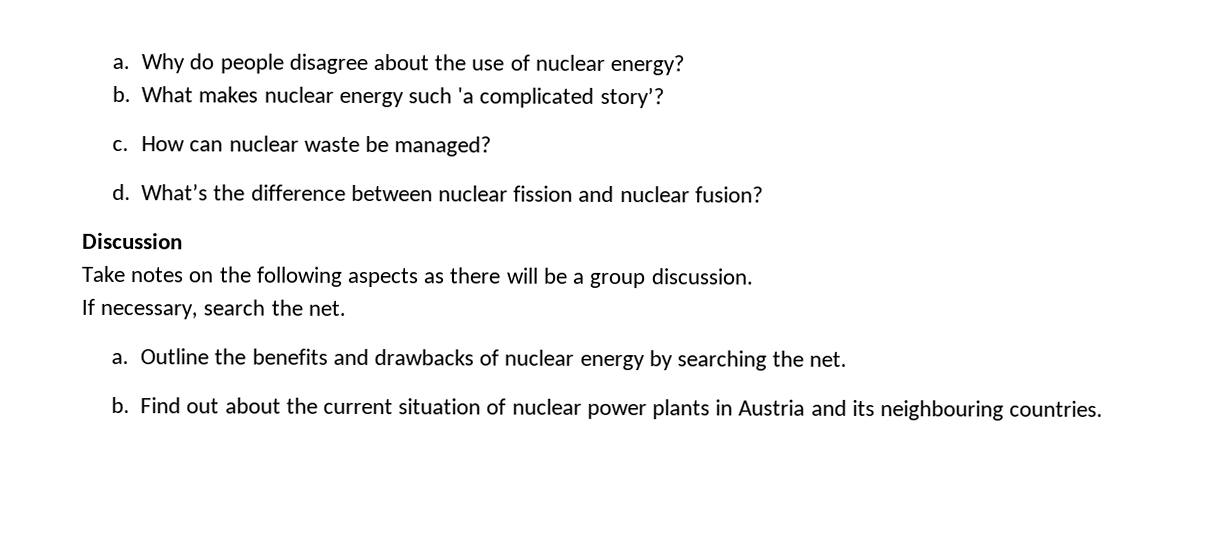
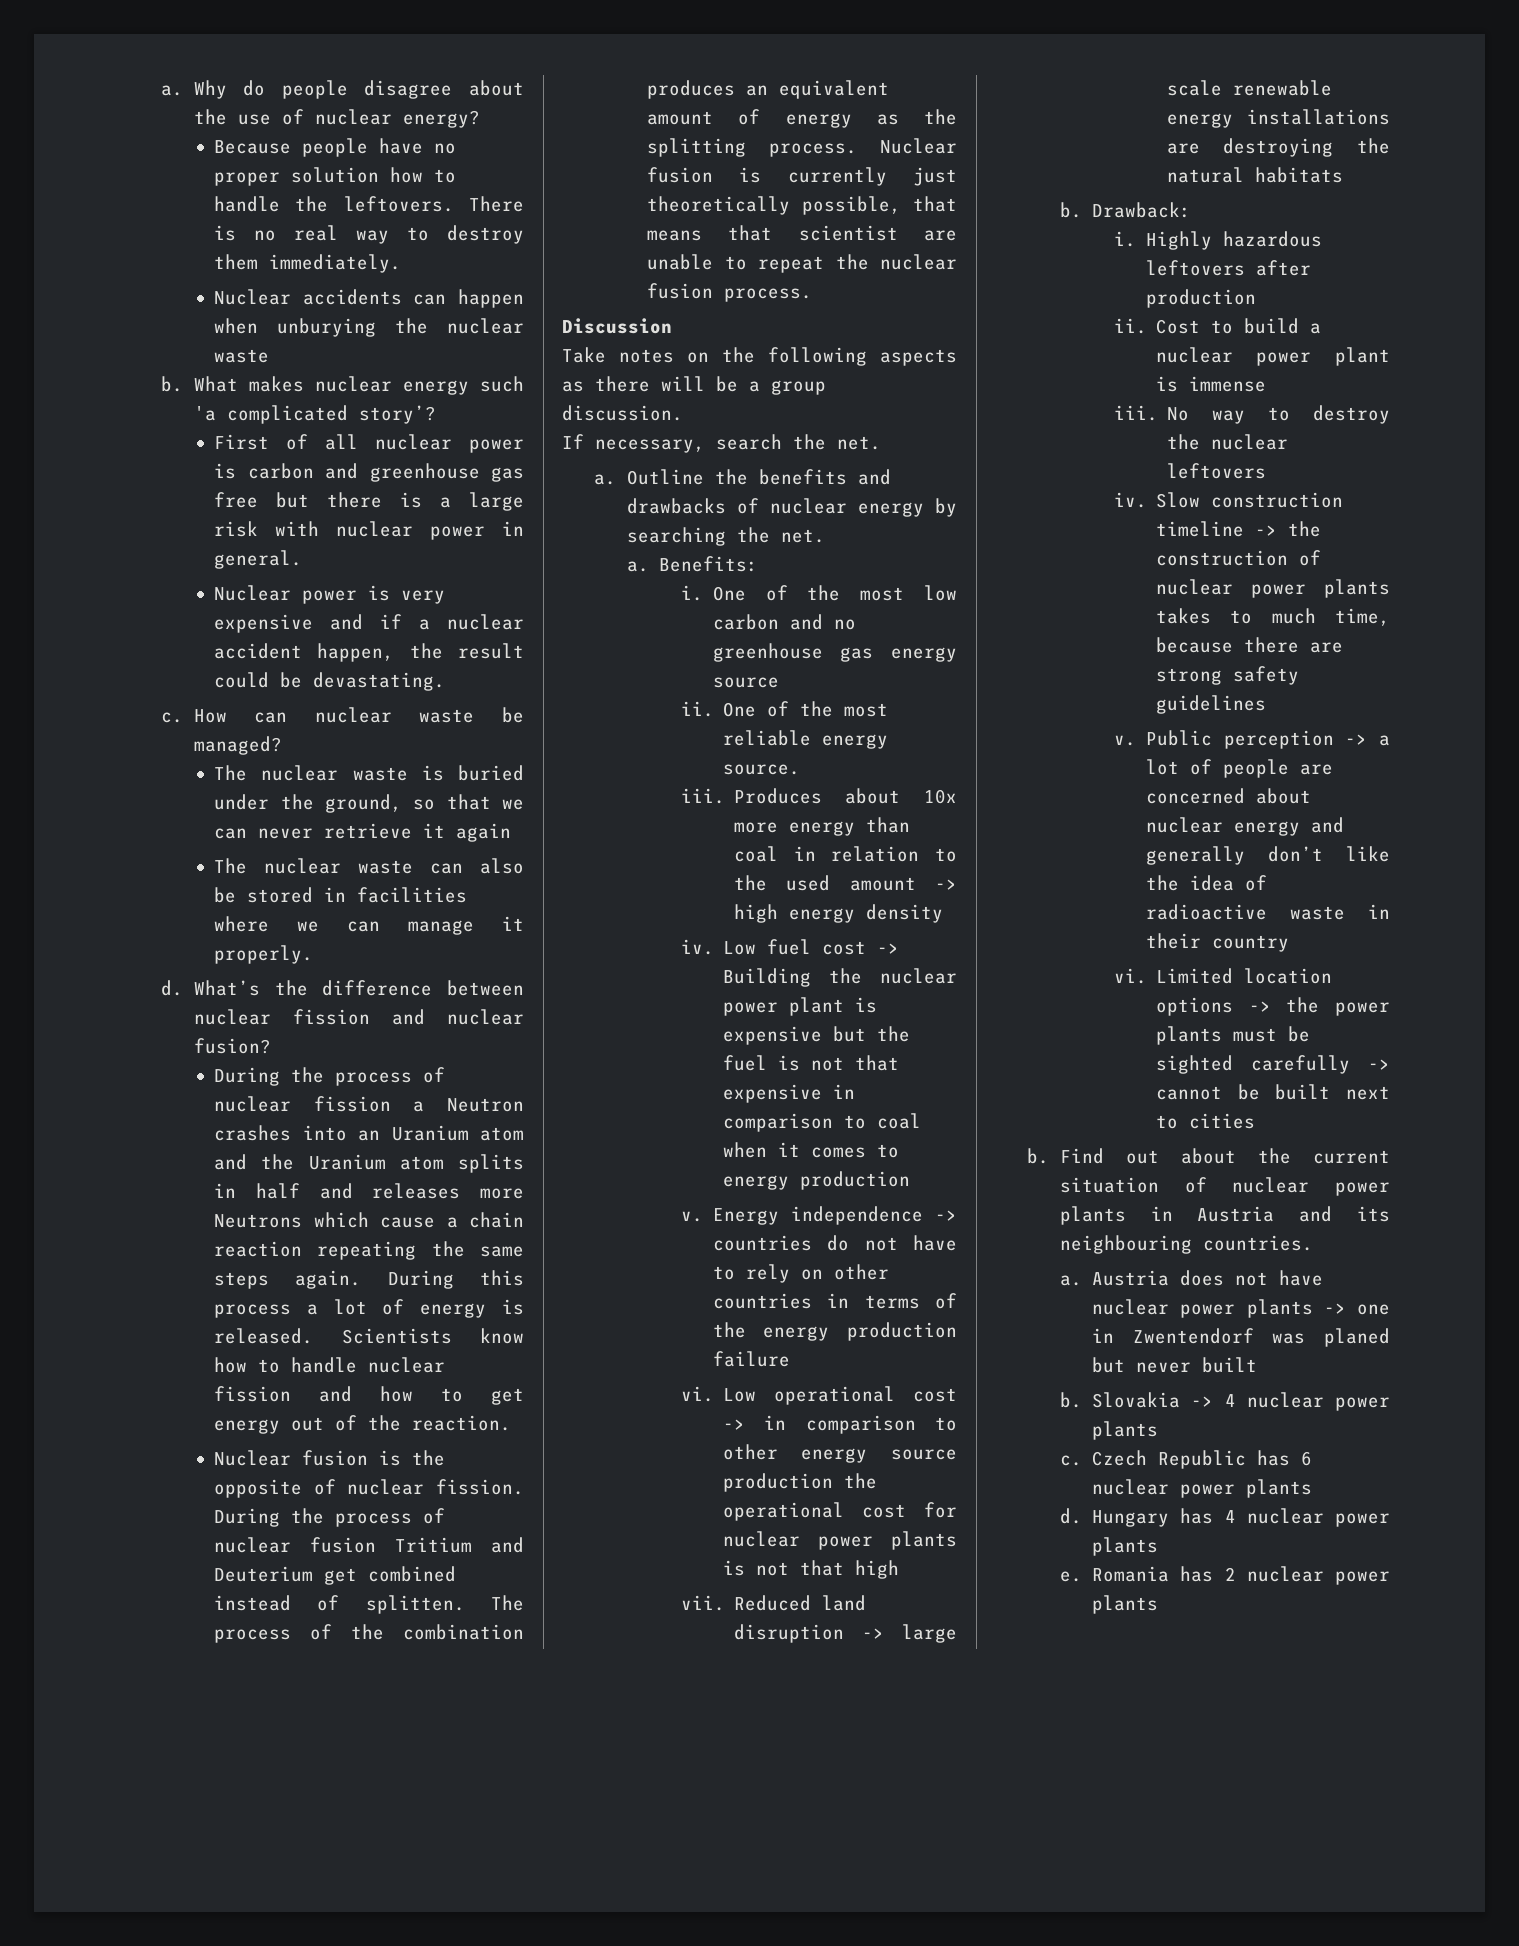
+ Because people have no proper solution how to handle the leftovers. There is no real way to destroy them immediately.
+ Nuclear accidents can happen when unburying the nuclear waste
+ First of all nuclear power is carbon and greenhouse gas free but there is a large risk with nuclear power in general.
+ Nuclear power is very expensive and if a nuclear accident happen, the result could be devastating.
+ The nuclear waste is buried under the ground, so that we can never retrieve it again
+ The nuclear waste can also be stored in facilities where we can manage it properly.
+ During the process of nuclear fission a Neutron crashes into an Uranium atom and the Uranium atom splits in half and releases more Neutrons which cause a chain reaction repeating the same steps again. During this process a lot of energy is released. Scientists know how to handle nuclear fission and how to get energy out of the reaction.
+ Nuclear fusion is the opposite of nuclear fission. During the process of nuclear fusion Tritium and Deuterium get combined instead of splitten. The process of the combination produces an equivalent amount of energy as the splitting process. Nuclear fusion is currently just theoretically possible, that means that scientist are unable to repeat the nuclear fusion process.
+ a. Benefits:
+ i. One of the most low carbon and no greenhouse gas energy source
+ ii. One of the most reliable energy source.
+ iii. Produces about 10x more energy than coal in relation to the used amount -> high energy density
+ iv. Low fuel cost -> Building the nuclear power plant is expensive but the fuel is not that expensive in comparison to coal when it comes to energy production
+ v. Energy independence -> countries do not have to rely on other countries in terms of the energy production failure
+ vi. Low operational cost -> in comparison to other energy source production the operational cost for nuclear power plants is not that high
+ vii. Reduced land disruption -> large scale renewable energy installations are destroying the natural habitats
+ b. Drawback:
+ i. Highly hazardous leftovers after production
+ ii. Cost to build a nuclear power plant is immense
+ iii. No way to destroy the nuclear leftovers
+ iv. Slow construction timeline -> the construction of nuclear power plants takes to much time, because there are strong safety guidelines
+ v. Public perception -> a lot of people are concerned about nuclear energy and generally don’t like the idea of radioactive waste in their country
+ vi. Limited location options -> the power plants must be sighted carefully -> cannot be built next to cities
+ a. Austria does not have nuclear power plants -> one in Zwentendorf was planed but never built
+ b. Slovakia -> 4 nuclear power plants
+ c. Czech Republic has 6 nuclear power plants
+ d. Hungary has 4 nuclear power plants
+ e. Romania has 2 nuclear power plants

